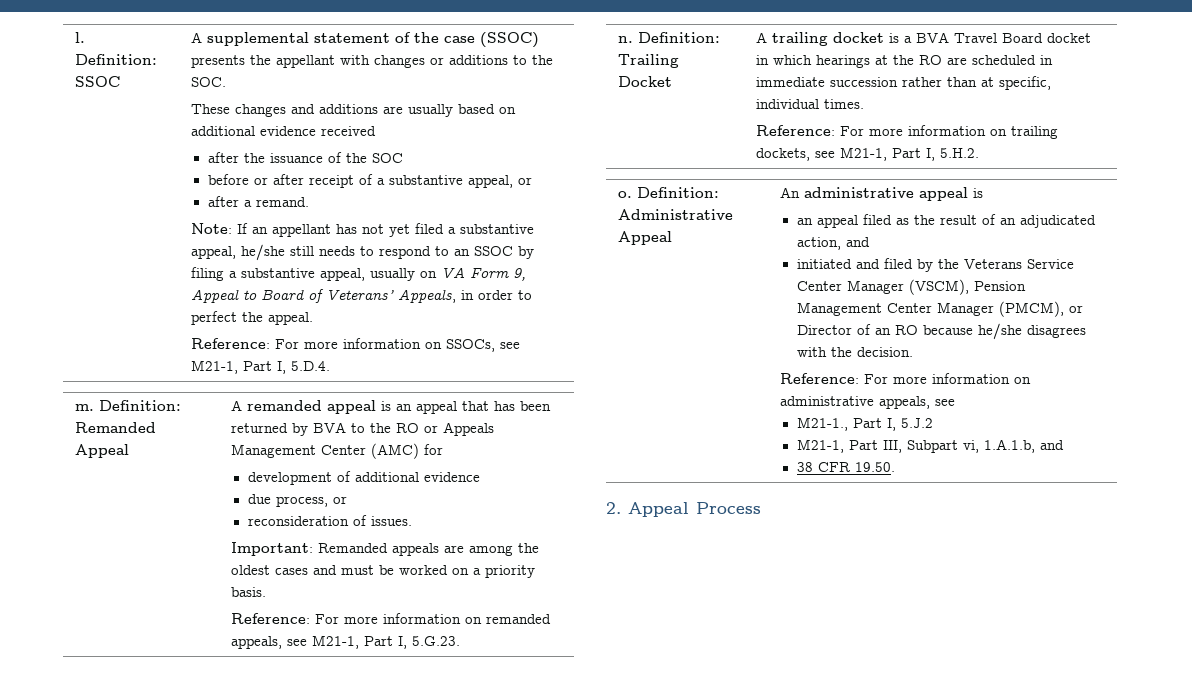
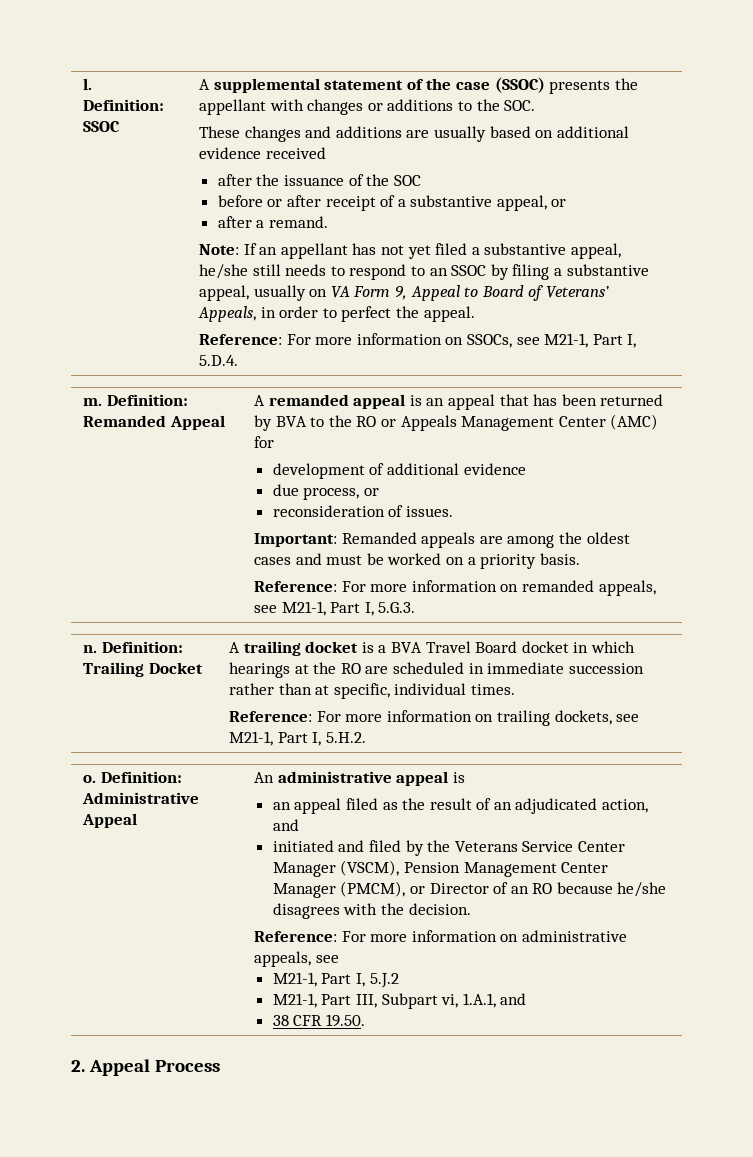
- Reference: For more information on remanded appeals, see M21-1, Part I, 5.G.23.
+ Reference: For more information on remanded appeals, see M21-1, Part I, 5.G.3.
- M21-1., Part I, 5.J.2
+ M21-1, Part I, 5.J.2
- M21-1, Part III, Subpart vi, 1.A.1.b, and
+ M21-1, Part III, Subpart vi, 1.A.1, and

